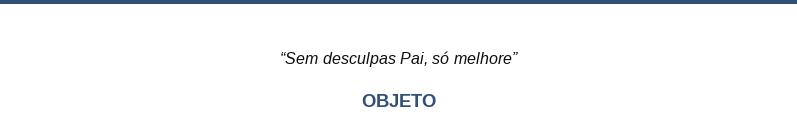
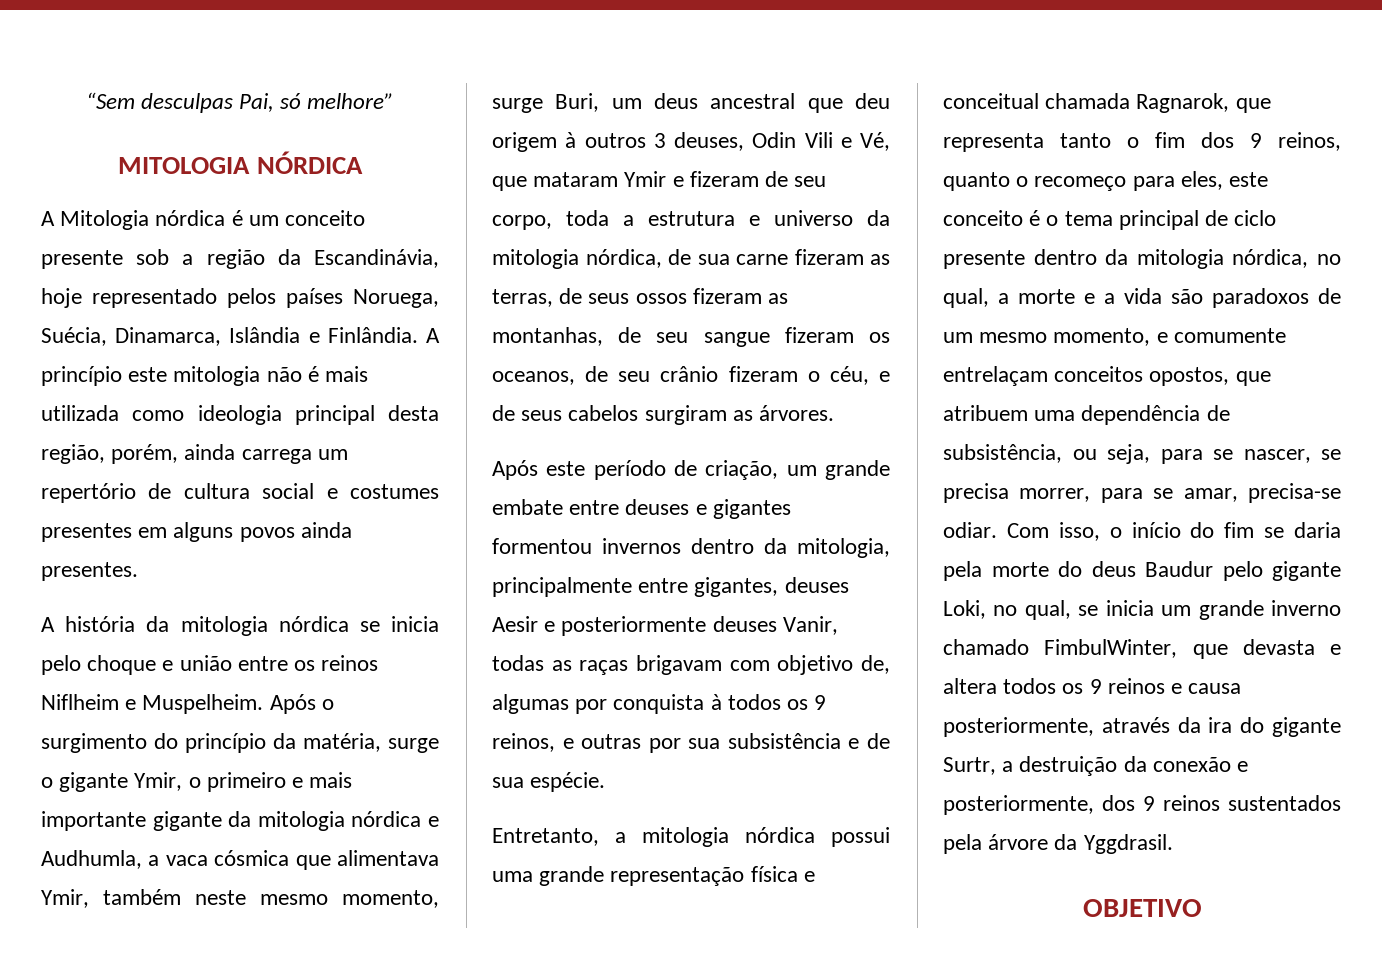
- OBJETO
+ MITOLOGIA NÓRDICA
+ A Mitologia nórdica é um conceito presente sob a região da Escandinávia, hoje representado pelos países Noruega, Suécia, Dinamarca, Islândia e Finlândia. A princípio este mitologia não é mais utilizada como ideologia principal desta região, porém, ainda carrega um repertório de cultura social e costumes presentes em alguns povos ainda presentes.
+ A história da mitologia nórdica se inicia pelo choque e união entre os reinos Niflheim e Muspelheim. Após o surgimento do princípio da matéria, surge o gigante Ymir, o primeiro e mais importante gigante da mitologia nórdica e Audhumla, a vaca cósmica que alimentava Ymir, também neste mesmo momento, surge Buri, um deus ancestral que deu origem à outros 3 deuses, Odin Vili e Vé, que mataram Ymir e fizeram de seu corpo, toda a estrutura e universo da mitologia nórdica, de sua carne fizeram as terras, de seus ossos fizeram as montanhas, de seu sangue fizeram os oceanos, de seu crânio fizeram o céu, e de seus cabelos surgiram as árvores.
+ Após este período de criação, um grande embate entre deuses e gigantes formentou invernos dentro da mitologia, principalmente entre gigantes, deuses Aesir e posteriormente deuses Vanir, todas as raças brigavam com objetivo de, algumas por conquista à todos os 9 reinos, e outras por sua subsistência e de sua espécie.
+ Entretanto, a mitologia nórdica possui uma grande representação física e conceitual chamada Ragnarok, que representa tanto o fim dos 9 reinos, quanto o recomeço para eles, este conceito é o tema principal de ciclo presente dentro da mitologia nórdica, no qual, a morte e a vida são paradoxos de um mesmo momento, e comumente entrelaçam conceitos opostos, que atribuem uma dependência de subsistência, ou seja, para se nascer, se precisa morrer, para se amar, precisa-se odiar. Com isso, o início do fim se daria pela morte do deus Baudur pelo gigante Loki, no qual, se inicia um grande inverno chamado FimbulWinter, que devasta e altera todos os 9 reinos e causa posteriormente, através da ira do gigante Surtr, a destruição da conexão e posteriormente, dos 9 reinos sustentados pela árvore da Yggdrasil.
+ OBJETIVO

